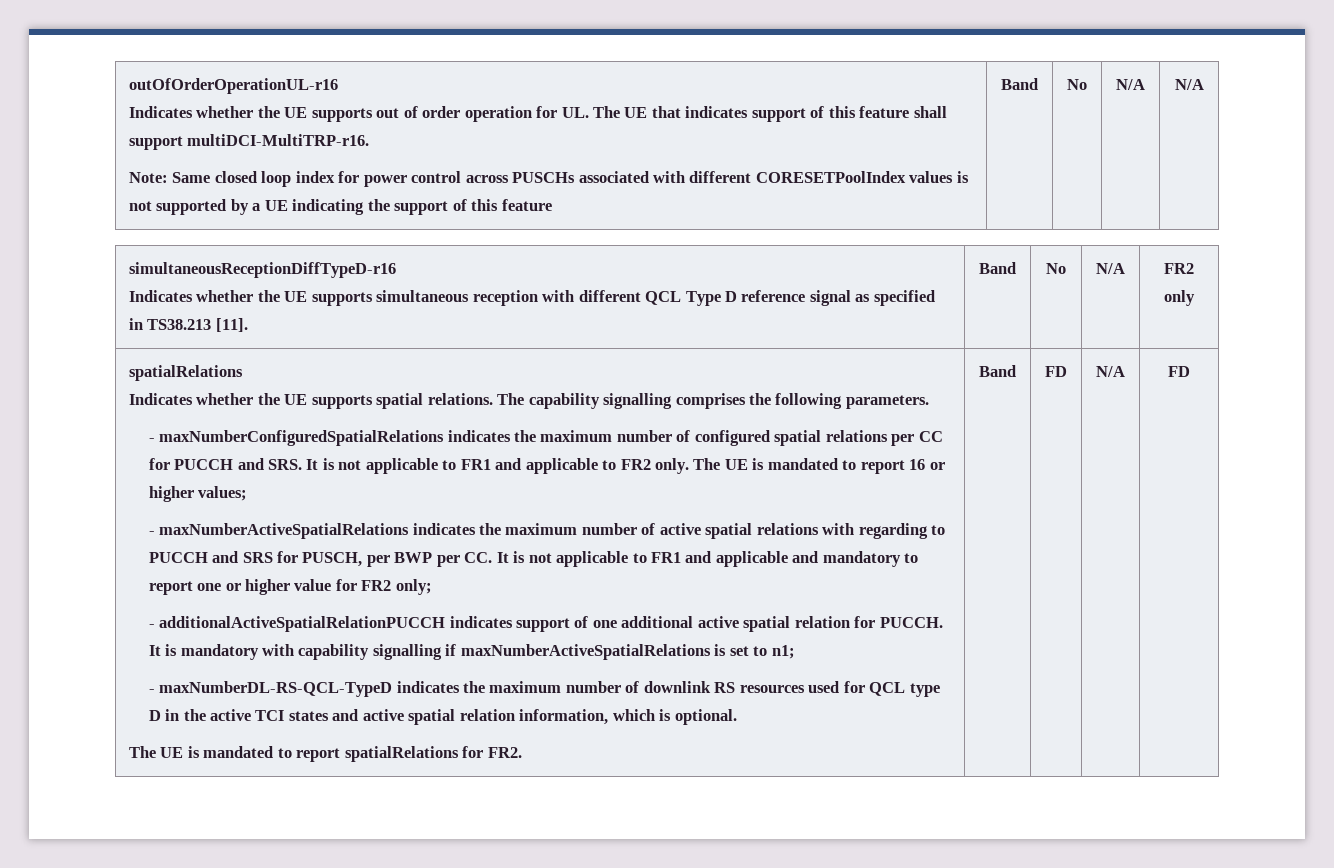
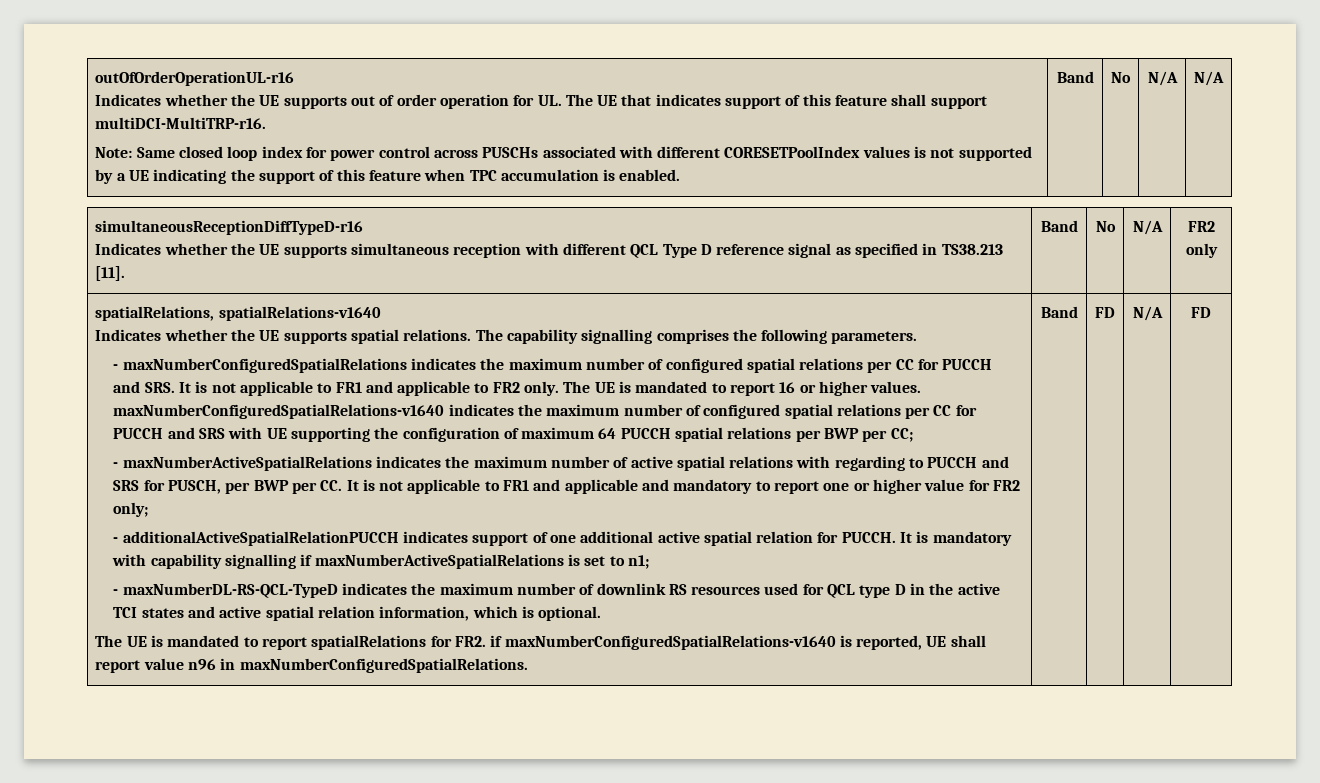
- Note: Same closed loop index for power control across PUSCHs associated with different CORESETPoolIndex values is not supported by a UE indicating the support of this feature
+ Note: Same closed loop index for power control across PUSCHs associated with different CORESETPoolIndex values is not supported by a UE indicating the support of this feature when TPC accumulation is enabled.
  simultaneousReceptionDiffTypeD-r16
  Indicates whether the UE supports simultaneous reception with different QCL Type D reference signal as specified in TS38.213 [11]. | Band | No | N/A | FR2 only
- spatialRelations
+ spatialRelations, spatialRelations-v1640
- The UE is mandated to report 16 or higher values;
+ The UE is mandated to report 16 or higher values. maxNumberConfiguredSpatialRelations-v1640 indicates the maximum number of configured spatial relations per CC for PUCCH and SRS with UE supporting the configuration of maximum 64 PUCCH spatial relations per BWP per CC;
- The UE is mandated to report spatialRelations for FR2.
+ The UE is mandated to report spatialRelations for FR2. if maxNumberConfiguredSpatialRelations-v1640 is reported, UE shall report value n96 in maxNumberConfiguredSpatialRelations.

